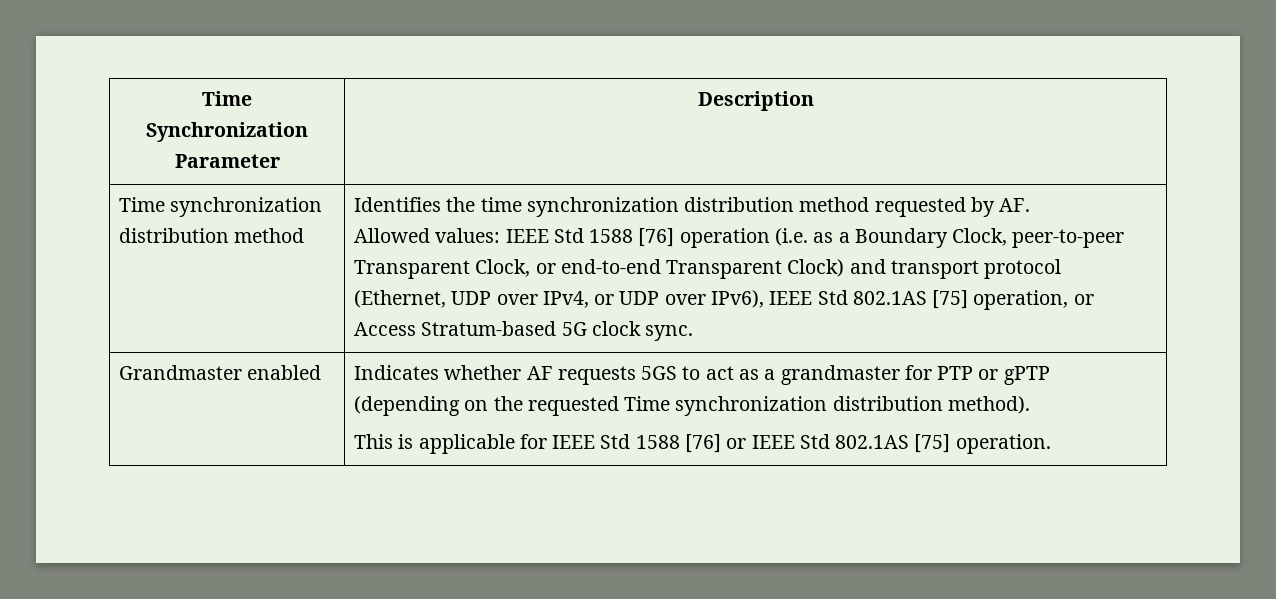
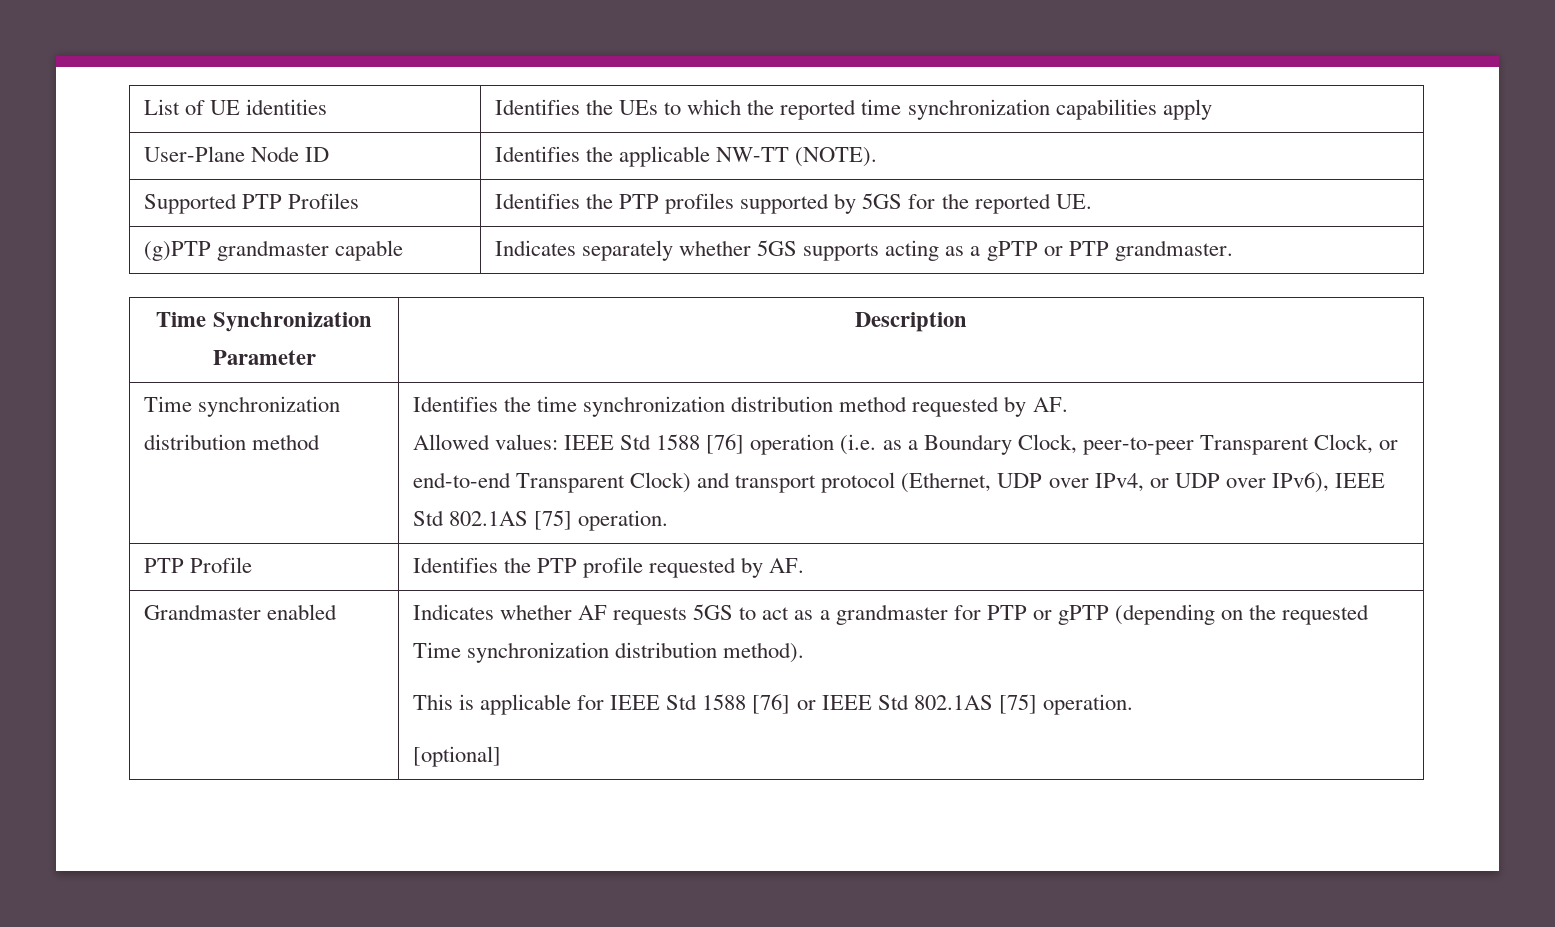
+ List of UE identities | Identifies the UEs to which the reported time synchronization capabilities apply
+ User-Plane Node ID | Identifies the applicable NW-TT (NOTE).
+ Supported PTP Profiles | Identifies the PTP profiles supported by 5GS for the reported UE.
+ (g)PTP grandmaster capable | Indicates separately whether 5GS supports acting as a gPTP or PTP grandmaster.
- Allowed values: IEEE Std 1588 [76] operation (i.e. as a Boundary Clock, peer-to-peer Transparent Clock, or end-to-end Transparent Clock) and transport protocol (Ethernet, UDP over IPv4, or UDP over IPv6), IEEE Std 802.1AS [75] operation, or Access Stratum-based 5G clock sync.
+ Allowed values: IEEE Std 1588 [76] operation (i.e. as a Boundary Clock, peer-to-peer Transparent Clock, or end-to-end Transparent Clock) and transport protocol (Ethernet, UDP over IPv4, or UDP over IPv6), IEEE Std 802.1AS [75] operation.
+ PTP Profile | Identifies the PTP profile requested by AF.
  Grandmaster enabled | Indicates whether AF requests 5GS to act as a grandmaster for PTP or gPTP (depending on the requested Time synchronization distribution method).
  This is applicable for IEEE Std 1588 [76] or IEEE Std 802.1AS [75] operation.
+ [optional]

